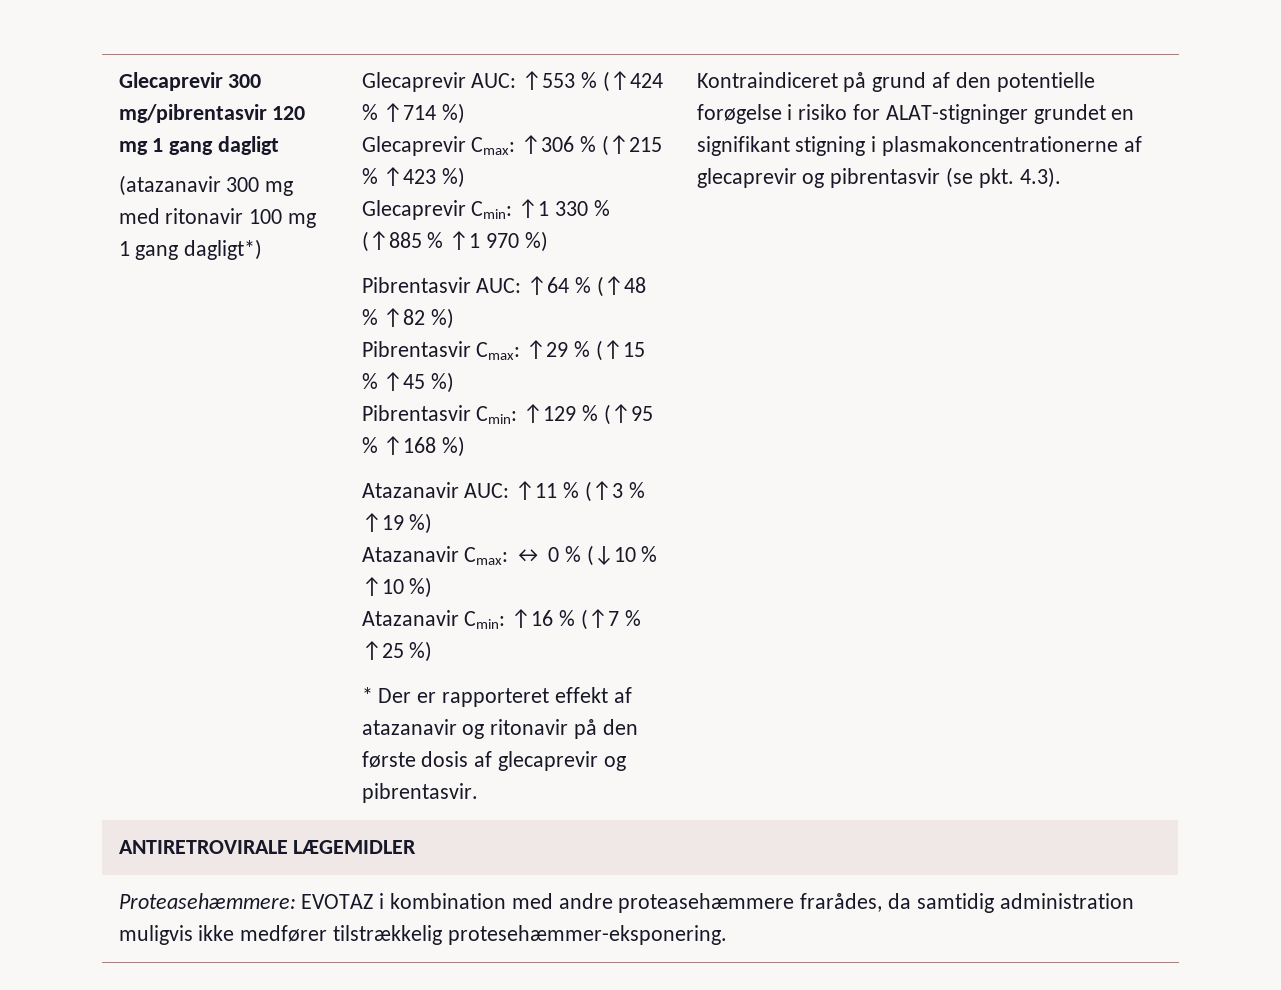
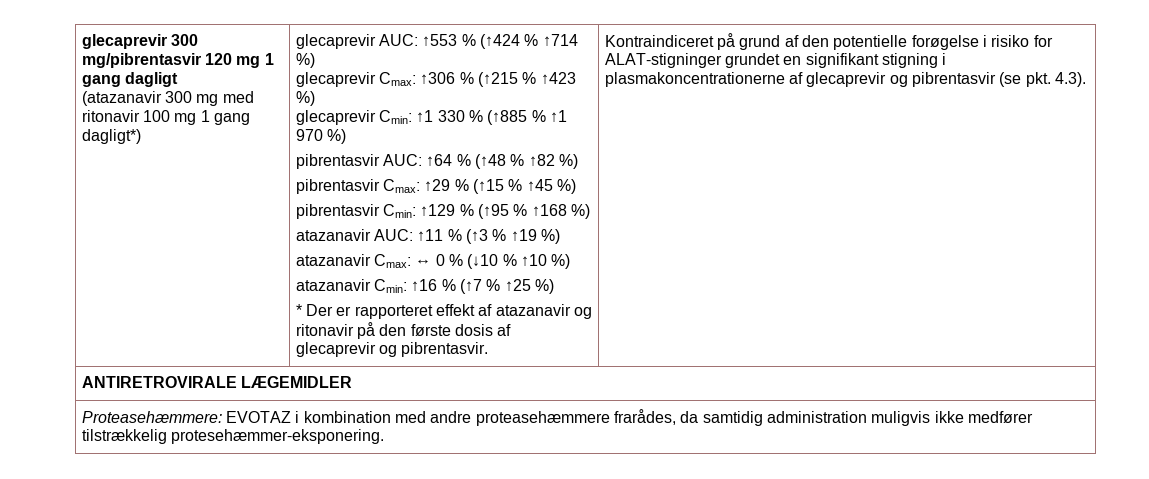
- Glecaprevir 300 mg/pibrentasvir 120 mg 1 gang dagligt
+ glecaprevir 300 mg/pibrentasvir 120 mg 1 gang dagligt
- Glecaprevir AUC: ↑553 % (↑424 % ↑714 %)
+ glecaprevir AUC: ↑553 % (↑424 % ↑714 %)
- Glecaprevir Cmax: ↑306 % (↑215 % ↑423 %)
+ glecaprevir Cmax: ↑306 % (↑215 % ↑423 %)
- Glecaprevir Cmin: ↑1 330 % (↑885 % ↑1 970 %)
+ glecaprevir Cmin: ↑1 330 % (↑885 % ↑1 970 %)
- Pibrentasvir AUC: ↑64 % (↑48 % ↑82 %)
+ pibrentasvir AUC: ↑64 % (↑48 % ↑82 %)
- Pibrentasvir Cmax: ↑29 % (↑15 % ↑45 %)
+ pibrentasvir Cmax: ↑29 % (↑15 % ↑45 %)
- Pibrentasvir Cmin: ↑129 % (↑95 % ↑168 %)
+ pibrentasvir Cmin: ↑129 % (↑95 % ↑168 %)
- Atazanavir AUC: ↑11 % (↑3 % ↑19 %)
+ atazanavir AUC: ↑11 % (↑3 % ↑19 %)
- Atazanavir Cmax: ↔ 0 % (↓10 % ↑10 %)
+ atazanavir Cmax: ↔ 0 % (↓10 % ↑10 %)
- Atazanavir Cmin: ↑16 % (↑7 % ↑25 %)
+ atazanavir Cmin: ↑16 % (↑7 % ↑25 %)

